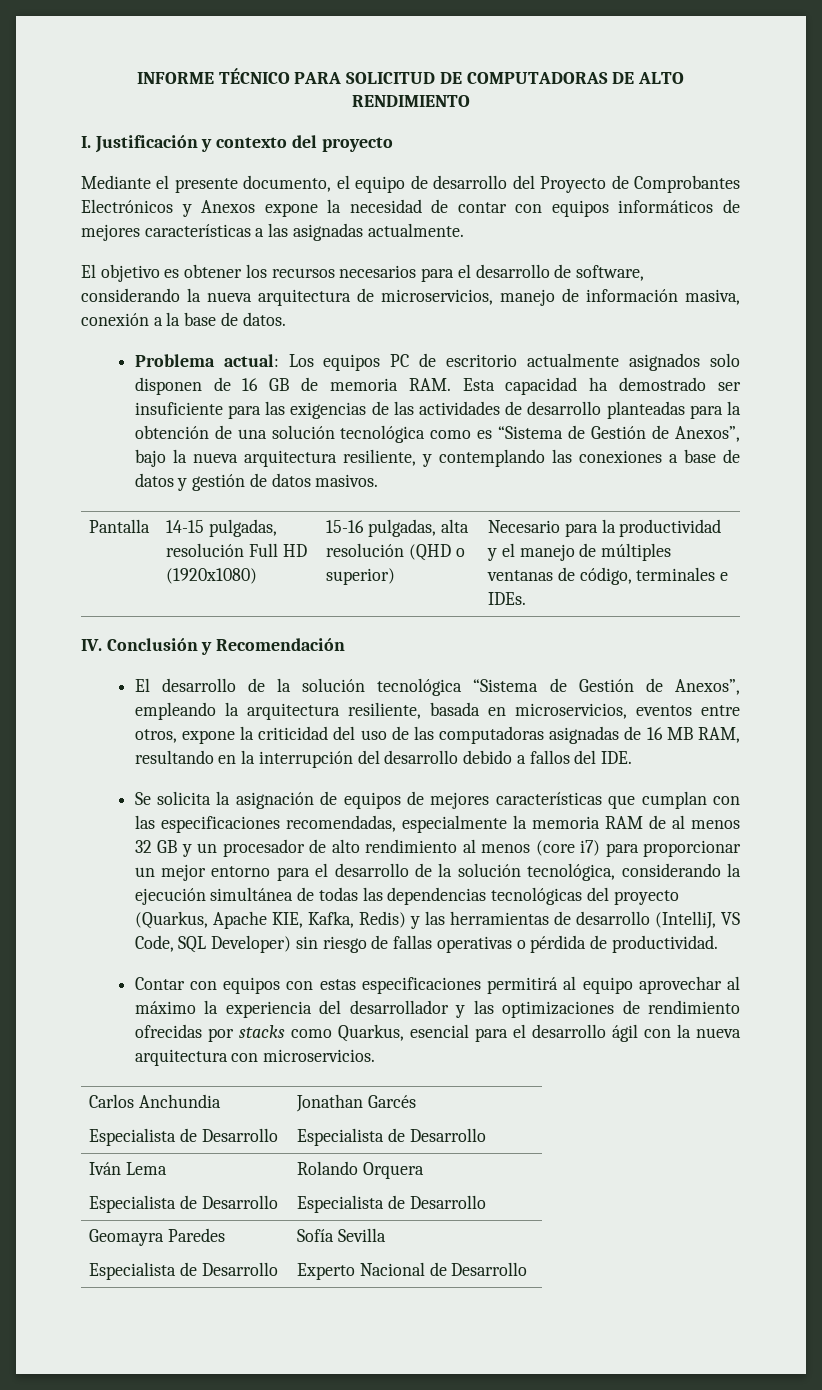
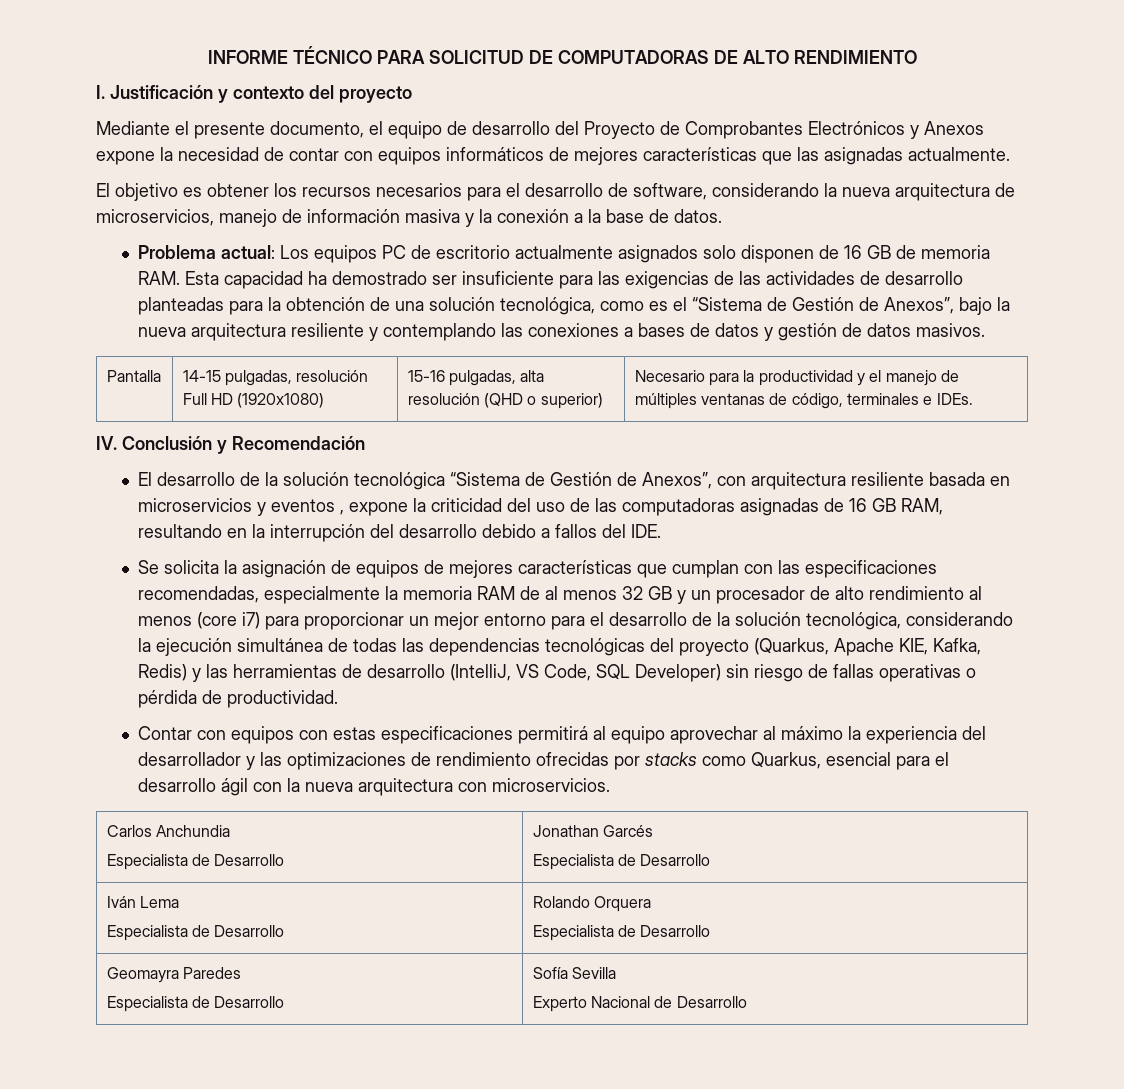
- Mediante el presente documento, el equipo de desarrollo del Proyecto de Comprobantes Electrónicos y Anexos expone la necesidad de contar con equipos informáticos de mejores características a las asignadas actualmente.
+ Mediante el presente documento, el equipo de desarrollo del Proyecto de Comprobantes Electrónicos y Anexos expone la necesidad de contar con equipos informáticos de mejores características que las asignadas actualmente.
- El objetivo es obtener los recursos necesarios para el desarrollo de software, considerando la nueva arquitectura de microservicios, manejo de información masiva, conexión a la base de datos.
+ El objetivo es obtener los recursos necesarios para el desarrollo de software, considerando la nueva arquitectura de microservicios, manejo de información masiva y la conexión a la base de datos.
- Los equipos PC de escritorio actualmente asignados solo disponen de 16 GB de memoria RAM. Esta capacidad ha demostrado ser insuficiente para las exigencias de las actividades de desarrollo planteadas para la obtención de una solución tecnológica como es “Sistema de Gestión de Anexos”, bajo la nueva arquitectura resiliente, y contemplando las conexiones a base de datos y gestión de datos masivos.
+ Los equipos PC de escritorio actualmente asignados solo disponen de 16 GB de memoria RAM. Esta capacidad ha demostrado ser insuficiente para las exigencias de las actividades de desarrollo planteadas para la obtención de una solución tecnológica, como es el “Sistema de Gestión de Anexos”, bajo la nueva arquitectura resiliente y contemplando las conexiones a bases de datos y gestión de datos masivos.
- El desarrollo de la solución tecnológica “Sistema de Gestión de Anexos”, empleando la arquitectura resiliente, basada en microservicios, eventos entre otros, expone la criticidad del uso de las computadoras asignadas de 16 MB RAM, resultando en la interrupción del desarrollo debido a fallos del IDE.
+ El desarrollo de la solución tecnológica “Sistema de Gestión de Anexos”, con arquitectura resiliente basada en microservicios y eventos , expone la criticidad del uso de las computadoras asignadas de 16 GB RAM, resultando en la interrupción del desarrollo debido a fallos del IDE.

